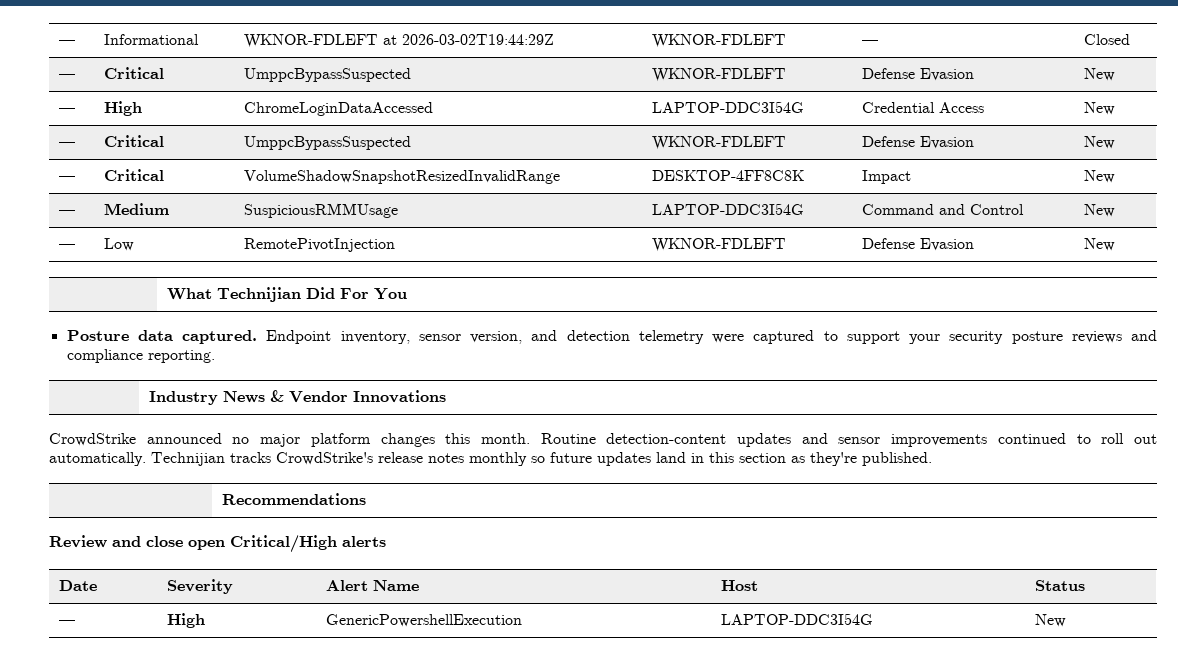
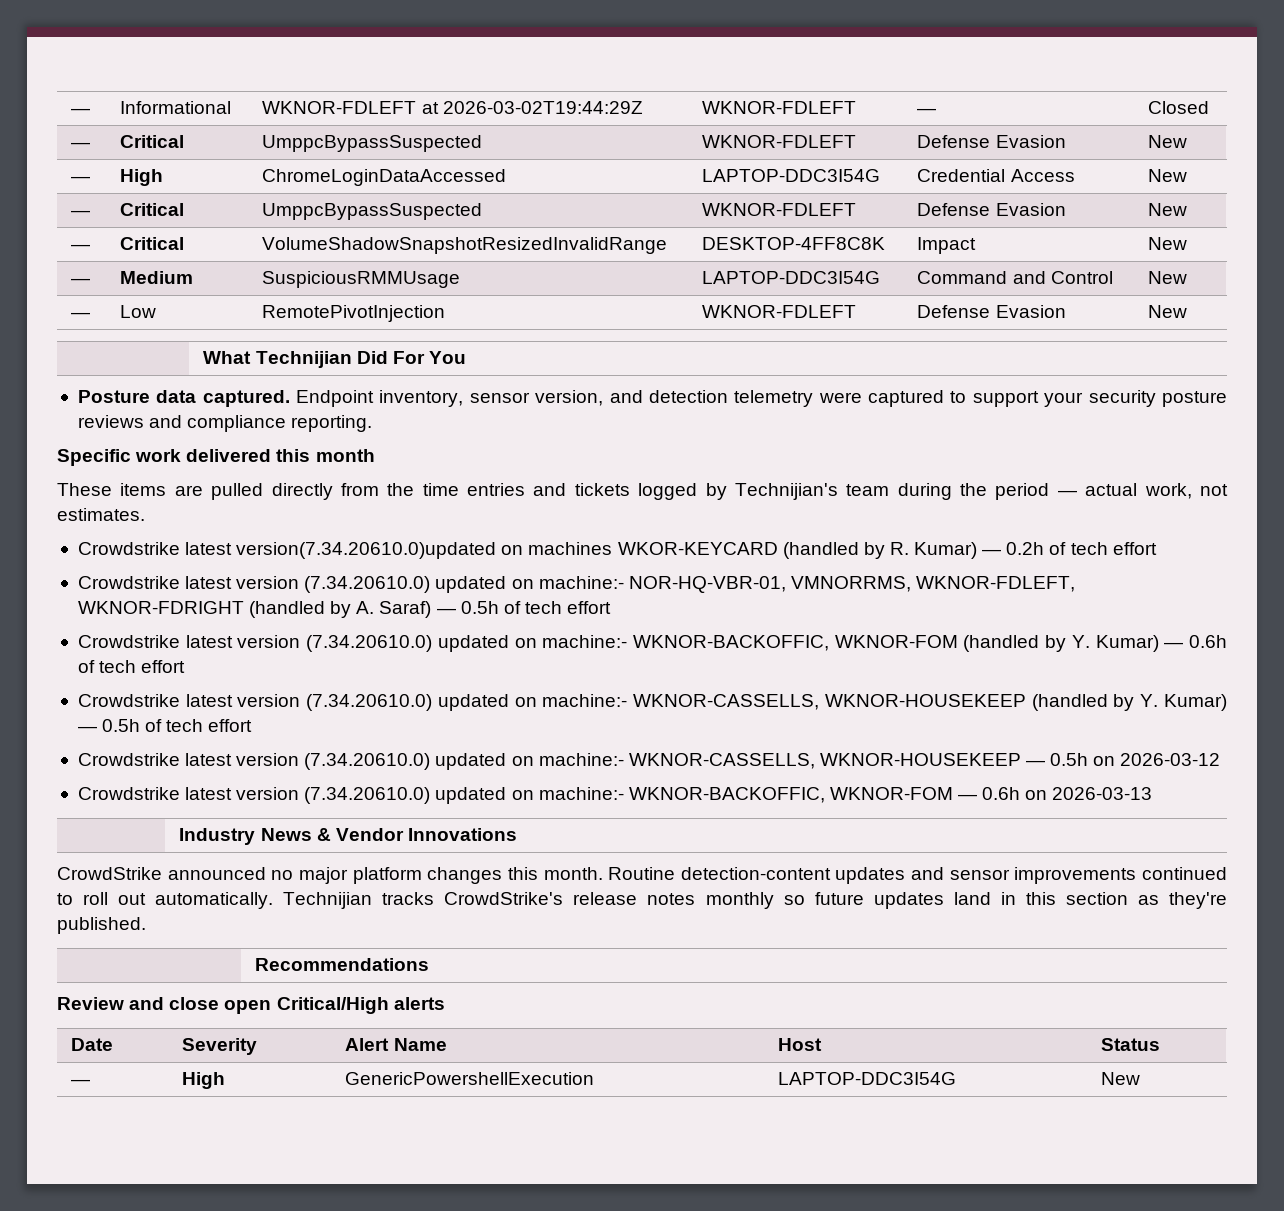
+ Specific work delivered this month
+ These items are pulled directly from the time entries and tickets logged by Technijian's team during the period — actual work, not estimates.
+ Crowdstrike latest version(7.34.20610.0)updated on machines WKOR-KEYCARD (handled by R. Kumar) — 0.2h of tech effort
+ Crowdstrike latest version (7.34.20610.0) updated on machine:- NOR-HQ-VBR-01, VMNORRMS, WKNOR-FDLEFT, WKNOR-FDRIGHT (handled by A. Saraf) — 0.5h of tech effort
+ Crowdstrike latest version (7.34.20610.0) updated on machine:- WKNOR-BACKOFFIC, WKNOR-FOM (handled by Y. Kumar) — 0.6h of tech effort
+ Crowdstrike latest version (7.34.20610.0) updated on machine:- WKNOR-CASSELLS, WKNOR-HOUSEKEEP (handled by Y. Kumar) — 0.5h of tech effort
+ Crowdstrike latest version (7.34.20610.0) updated on machine:- WKNOR-CASSELLS, WKNOR-HOUSEKEEP — 0.5h on 2026-03-12
+ Crowdstrike latest version (7.34.20610.0) updated on machine:- WKNOR-BACKOFFIC, WKNOR-FOM — 0.6h on 2026-03-13

